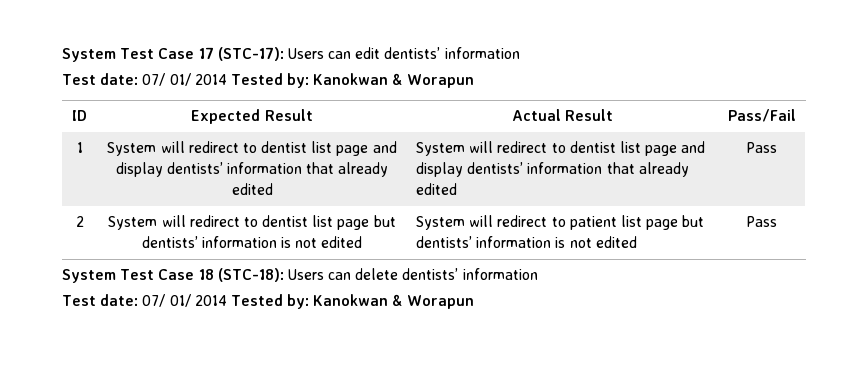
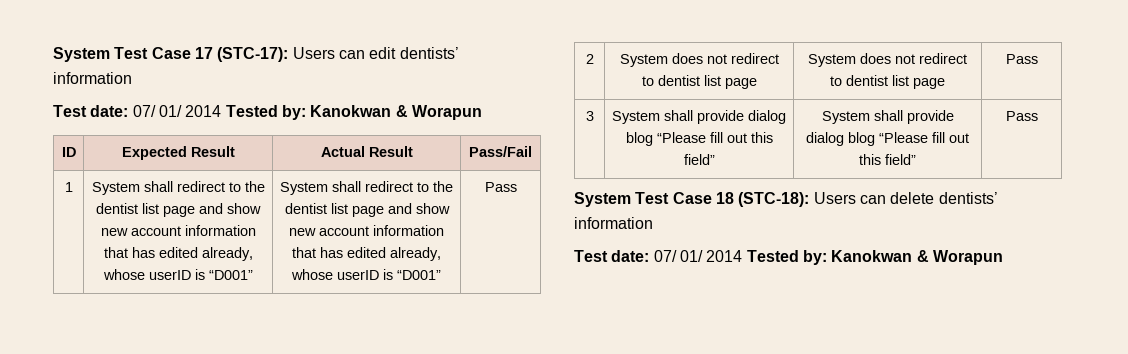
- System will redirect to dentist list page and display dentists’ information that already edited | System will redirect to dentist list page and display dentists’ information that already edited
+ System shall redirect to the dentist list page and show new account information that has edited already, whose userID is “D001” | System shall redirect to the dentist list page and show new account information that has edited already, whose userID is “D001”
- 2 | System will redirect to dentist list page but dentists’ information is not edited | System will redirect to patient list page but dentists’ information is not edited | Pass
+ 2 | System does not redirect to dentist list page | System does not redirect to dentist list page | Pass
+ 3 | System shall provide dialog blog “Please fill out this field” | System shall provide dialog blog “Please fill out this field” | Pass

